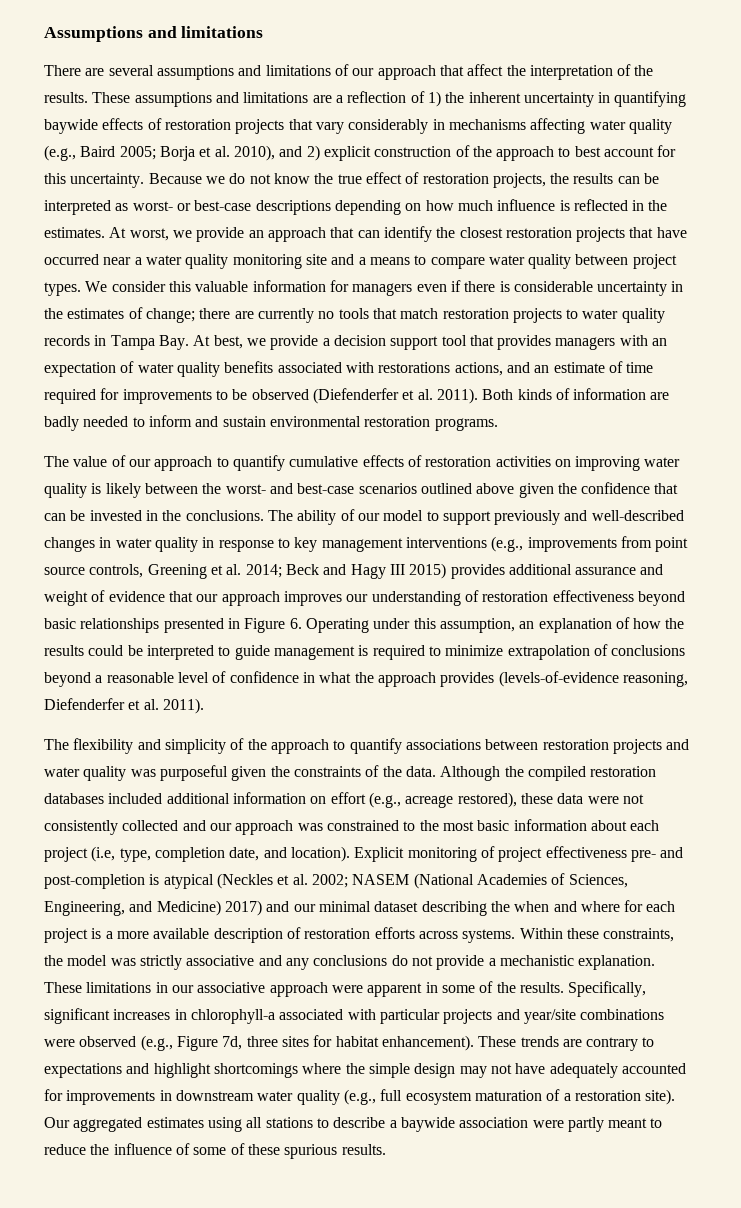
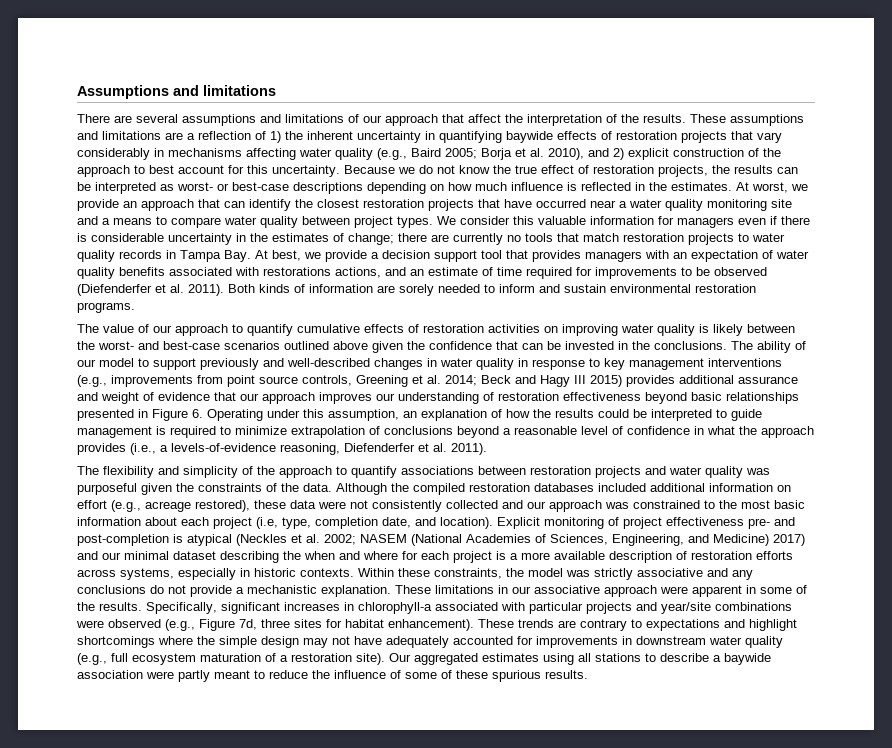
- Both kinds of information are badly needed to inform and sustain environmental restoration programs.
+ Both kinds of information are sorely needed to inform and sustain environmental restoration programs.
- Beck and Hagy III 2015) provides additional assurance and weight of evidence that our approach improves our understanding of restoration effectiveness beyond basic relationships presented in Figure 6. Operating under this assumption, an explanation of how the results could be interpreted to guide management is required to minimize extrapolation of conclusions beyond a reasonable level of confidence in what the approach provides (levels-of-evidence reasoning, Diefenderfer et al. 2011).
+ Beck and Hagy III 2015) provides additional assurance and weight of evidence that our approach improves our understanding of restoration effectiveness beyond basic relationships presented in Figure 6. Operating under this assumption, an explanation of how the results could be interpreted to guide management is required to minimize extrapolation of conclusions beyond a reasonable level of confidence in what the approach provides (i.e., a levels-of-evidence reasoning, Diefenderfer et al. 2011).
- Explicit monitoring of project effectiveness pre- and post-completion is atypical (Neckles et al. 2002; NASEM (National Academies of Sciences, Engineering, and Medicine) 2017) and our minimal dataset describing the when and where for each project is a more available description of restoration efforts across systems.
+ Explicit monitoring of project effectiveness pre- and post-completion is atypical (Neckles et al. 2002; NASEM (National Academies of Sciences, Engineering, and Medicine) 2017) and our minimal dataset describing the when and where for each project is a more available description of restoration efforts across systems, especially in historic contexts.

